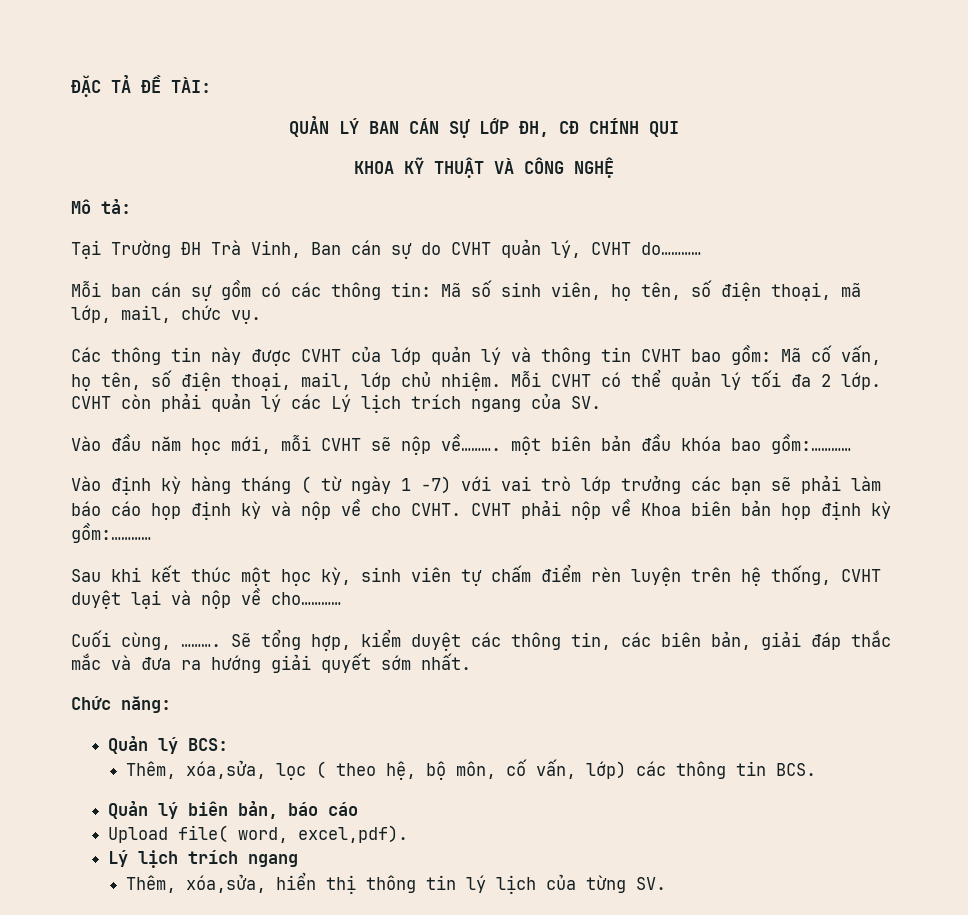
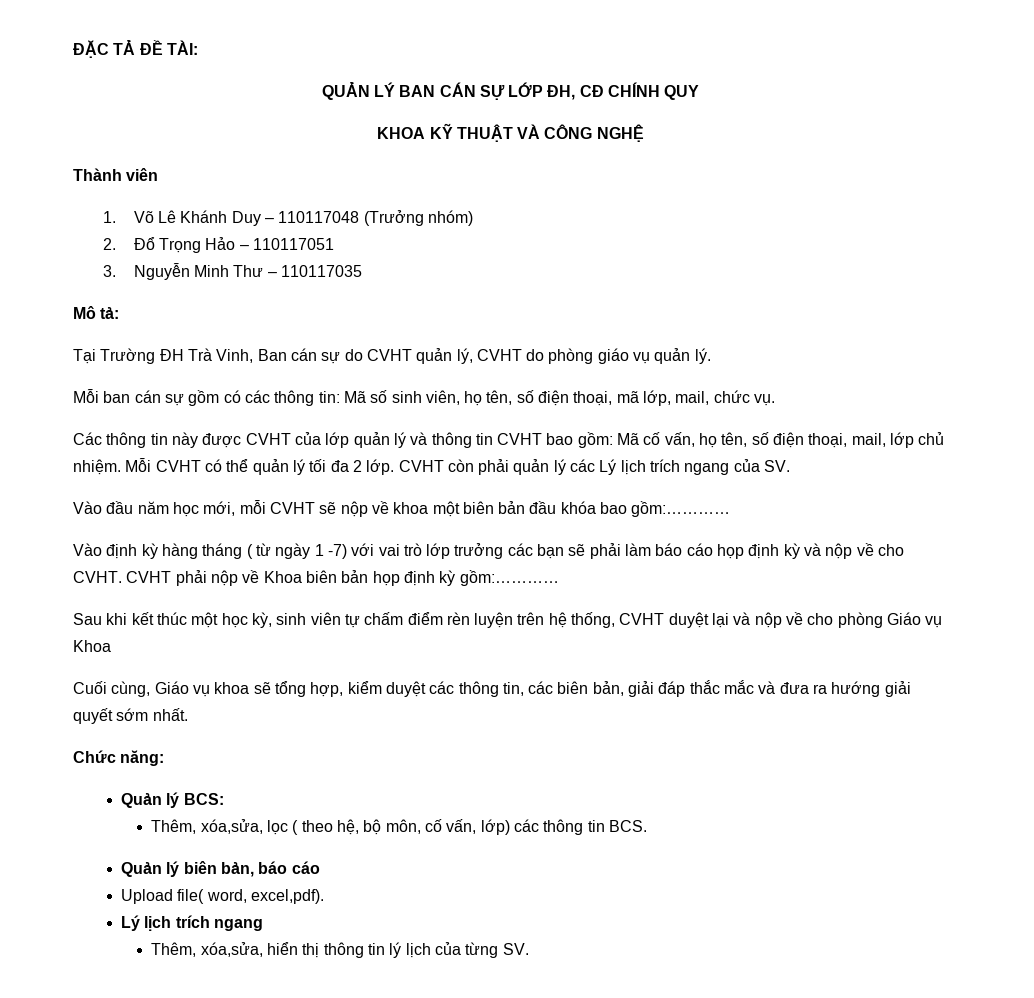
- QUẢN LÝ BAN CÁN SỰ LỚP ĐH, CĐ CHÍNH QUI
+ QUẢN LÝ BAN CÁN SỰ LỚP ĐH, CĐ CHÍNH QUY
+ Thành viên
+ 1. Võ Lê Khánh Duy – 110117048 (Trưởng nhóm)
+ 2. Đổ Trọng Hảo – 110117051
+ 3. Nguyễn Minh Thư – 110117035
- Tại Trường ĐH Trà Vinh, Ban cán sự do CVHT quản lý, CVHT do…………
+ Tại Trường ĐH Trà Vinh, Ban cán sự do CVHT quản lý, CVHT do phòng giáo vụ quản lý.
- Vào đầu năm học mới, mỗi CVHT sẽ nộp về………. một biên bản đầu khóa bao gồm:…………
+ Vào đầu năm học mới, mỗi CVHT sẽ nộp về khoa một biên bản đầu khóa bao gồm:…………
- Sau khi kết thúc một học kỳ, sinh viên tự chấm điểm rèn luyện trên hệ thống, CVHT duyệt lại và nộp về cho…………
- Cuối cùng, ………. Sẽ tổng hợp, kiểm duyệt các thông tin, các biên bản, giải đáp thắc mắc và đưa ra hướng giải quyết sớm nhất.
+ Sau khi kết thúc một học kỳ, sinh viên tự chấm điểm rèn luyện trên hệ thống, CVHT duyệt lại và nộp về cho phòng Giáo vụ Khoa
+ Cuối cùng, Giáo vụ khoa sẽ tổng hợp, kiểm duyệt các thông tin, các biên bản, giải đáp thắc mắc và đưa ra hướng giải quyết sớm nhất.

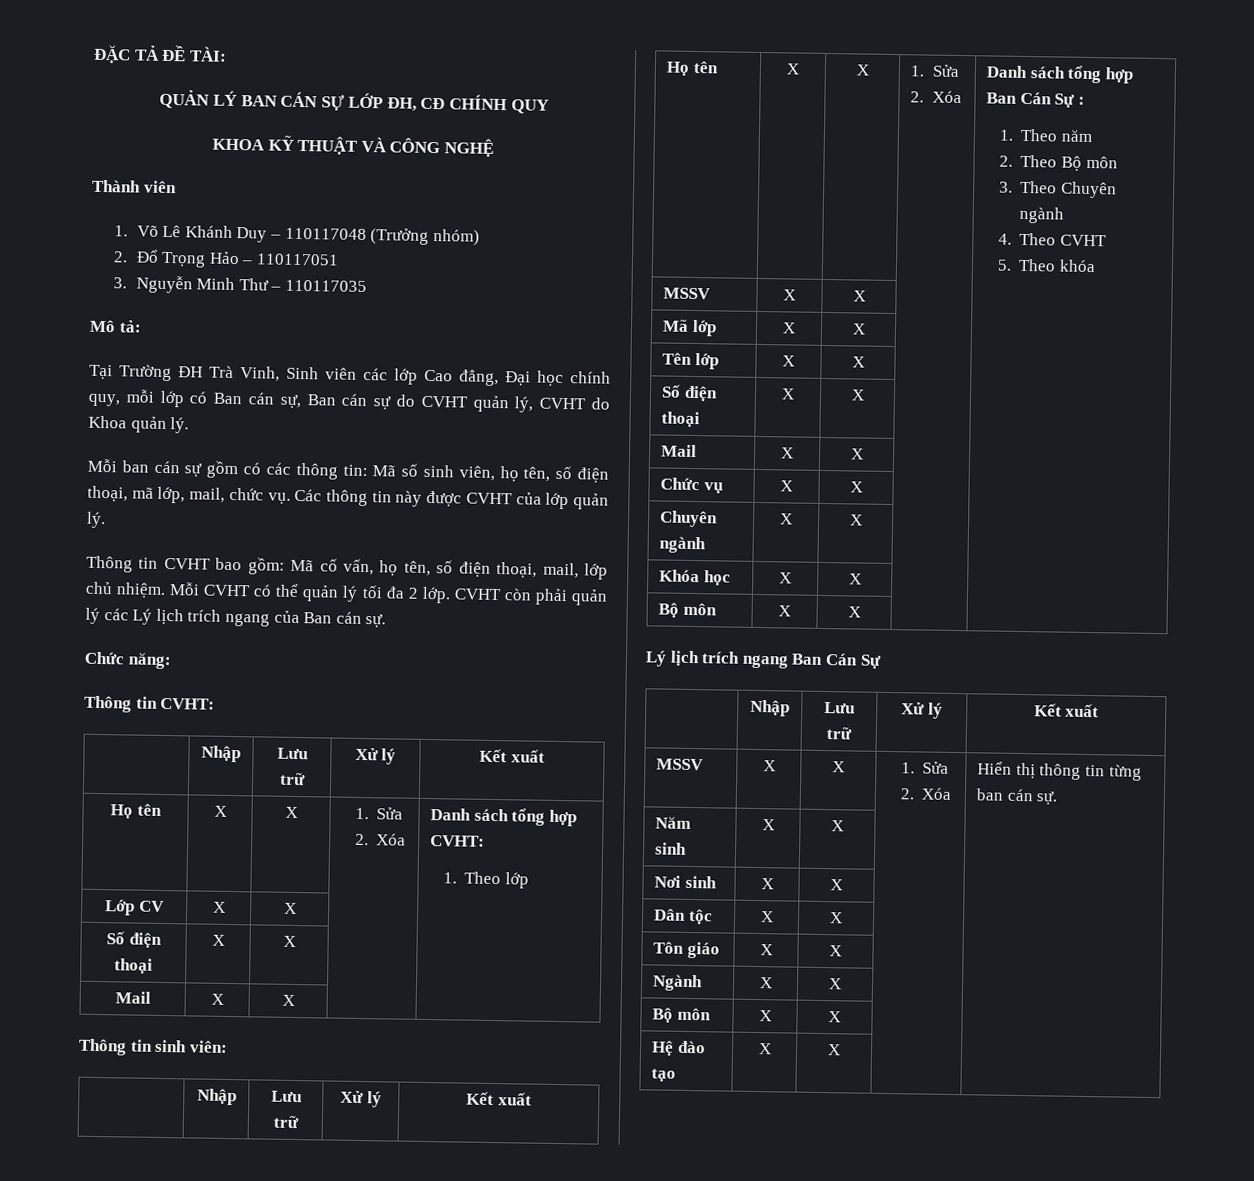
- Tại Trường ĐH Trà Vinh, Ban cán sự do CVHT quản lý, CVHT do phòng giáo vụ quản lý.
+ Tại Trường ĐH Trà Vinh, Sinh viên các lớp Cao đẳng, Đại học chính quy, mỗi lớp có Ban cán sự, Ban cán sự do CVHT quản lý, CVHT do Khoa quản lý.
- Mỗi ban cán sự gồm có các thông tin: Mã số sinh viên, họ tên, số điện thoại, mã lớp, mail, chức vụ.
- Các thông tin này được CVHT của lớp quản lý và thông tin CVHT bao gồm: Mã cố vấn, họ tên, số điện thoại, mail, lớp chủ nhiệm.
+ Mỗi ban cán sự gồm có các thông tin: Mã số sinh viên, họ tên, số điện thoại, mã lớp, mail, chức vụ. Các thông tin này được CVHT của lớp quản lý.
+ Thông tin CVHT bao gồm: Mã cố vấn, họ tên, số điện thoại, mail, lớp chủ nhiệm.
- CVHT còn phải quản lý các Lý lịch trích ngang của SV.
- Vào đầu năm học mới, mỗi CVHT sẽ nộp về khoa một biên bản đầu khóa bao gồm:…………
- Vào định kỳ hàng tháng ( từ ngày 1 -7) với vai trò lớp trưởng các bạn sẽ phải làm báo cáo họp định kỳ và nộp về cho CVHT. CVHT phải nộp về Khoa biên bản họp định kỳ gồm:…………
- Sau khi kết thúc một học kỳ, sinh viên tự chấm điểm rèn luyện trên hệ thống, CVHT duyệt lại và nộp về cho phòng Giáo vụ Khoa
- Cuối cùng, Giáo vụ khoa sẽ tổng hợp, kiểm duyệt các thông tin, các biên bản, giải đáp thắc mắc và đưa ra hướng giải quyết sớm nhất.
+ CVHT còn phải quản lý các Lý lịch trích ngang của Ban cán sự.
  Chức năng:
- Quản lý BCS:
- Thêm, xóa,sửa, lọc ( theo hệ, bộ môn, cố vấn, lớp) các thông tin BCS.
- Quản lý biên bản, báo cáo
- Upload file( word, excel,pdf).
- Lý lịch trích ngang
- Thêm, xóa,sửa, hiển thị thông tin lý lịch của từng SV.
+ Thông tin CVHT:
+ | Nhập | Lưu trữ | Xử lý | Kết xuất
+ Họ tên | X | X | 1. Sửa
+ 2. Xóa | Danh sách tổng hợp CVHT:
+ 1. Theo lớp
+ Lớp CV | X | X | |
+ Số điện thoại | X | X | |
+ Mail | X | X | |
+ Thông tin sinh viên:
+ | Nhập | Lưu trữ | Xử lý | Kết xuất
+ Họ tên | X | X | 1. Sửa
+ 2. Xóa | Danh sách tổng hợp Ban Cán Sự :
+ 1. Theo năm
+ 2. Theo Bộ môn
+ 3. Theo Chuyên ngành
+ 4. Theo CVHT
+ 5. Theo khóa
+ MSSV | X | X | |
+ Mã lớp | X | X | |
+ Tên lớp | X | X | |
+ Số điện thoại | X | X | |
+ Mail | X | X | |
+ Chức vụ | X | X | |
+ Chuyên ngành | X | X | |
+ Khóa học | X | X | |
+ Bộ môn | X | X | |
+ Lý lịch trích ngang Ban Cán Sự
+ | Nhập | Lưu trữ | Xử lý | Kết xuất
+ MSSV | X | X | 1. Sửa
+ 2. Xóa | Hiển thị thông tin từng ban cán sự.
+ Năm sinh | X | X | |
+ Nơi sinh | X | X | |
+ Dân tộc | X | X | |
+ Tôn giáo | X | X | |
+ Ngành | X | X | |
+ Bộ môn | X | X | |
+ Hệ đào tạo | X | X | |

